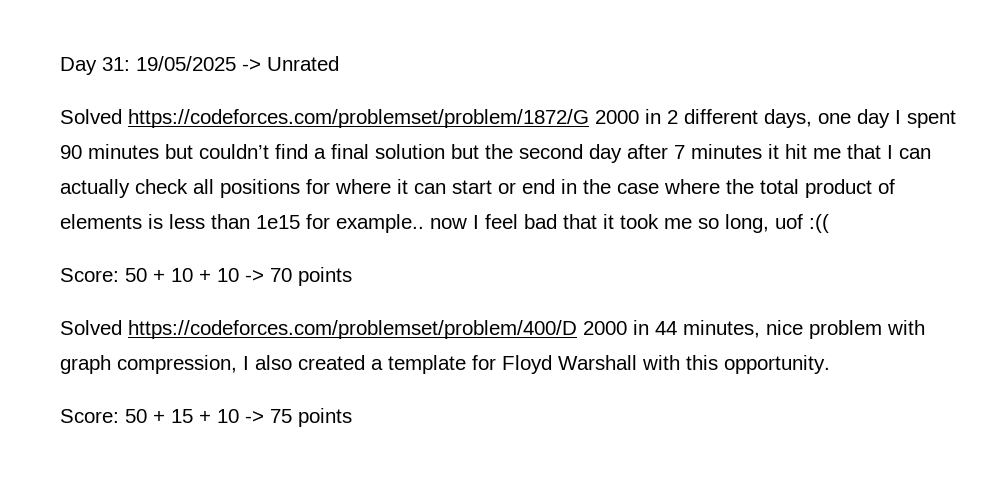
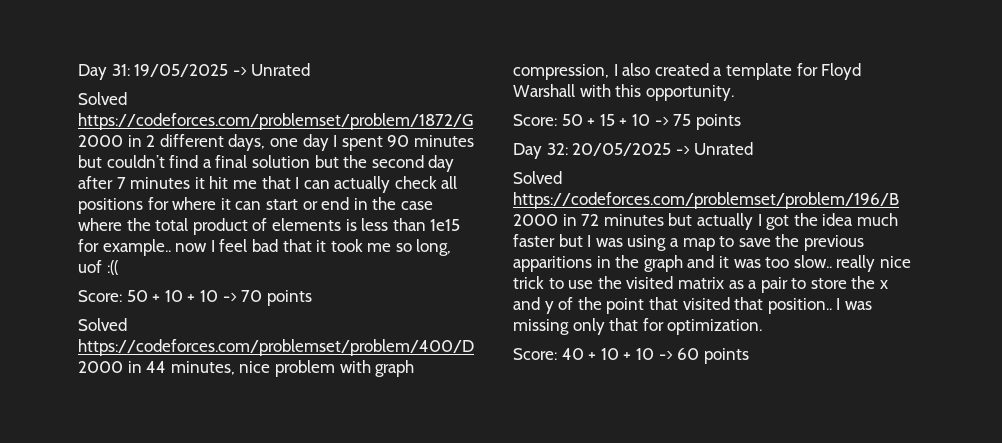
+ Day 32: 20/05/2025 -> Unrated
+ Solved https://codeforces.com/problemset/problem/196/B 2000 in 72 minutes but actually I got the idea much faster but I was using a map to save the previous apparitions in the graph and it was too slow.. really nice trick to use the visited matrix as a pair to store the x and y of the point that visited that position.. I was missing only that for optimization.
+ Score: 40 + 10 + 10 -> 60 points

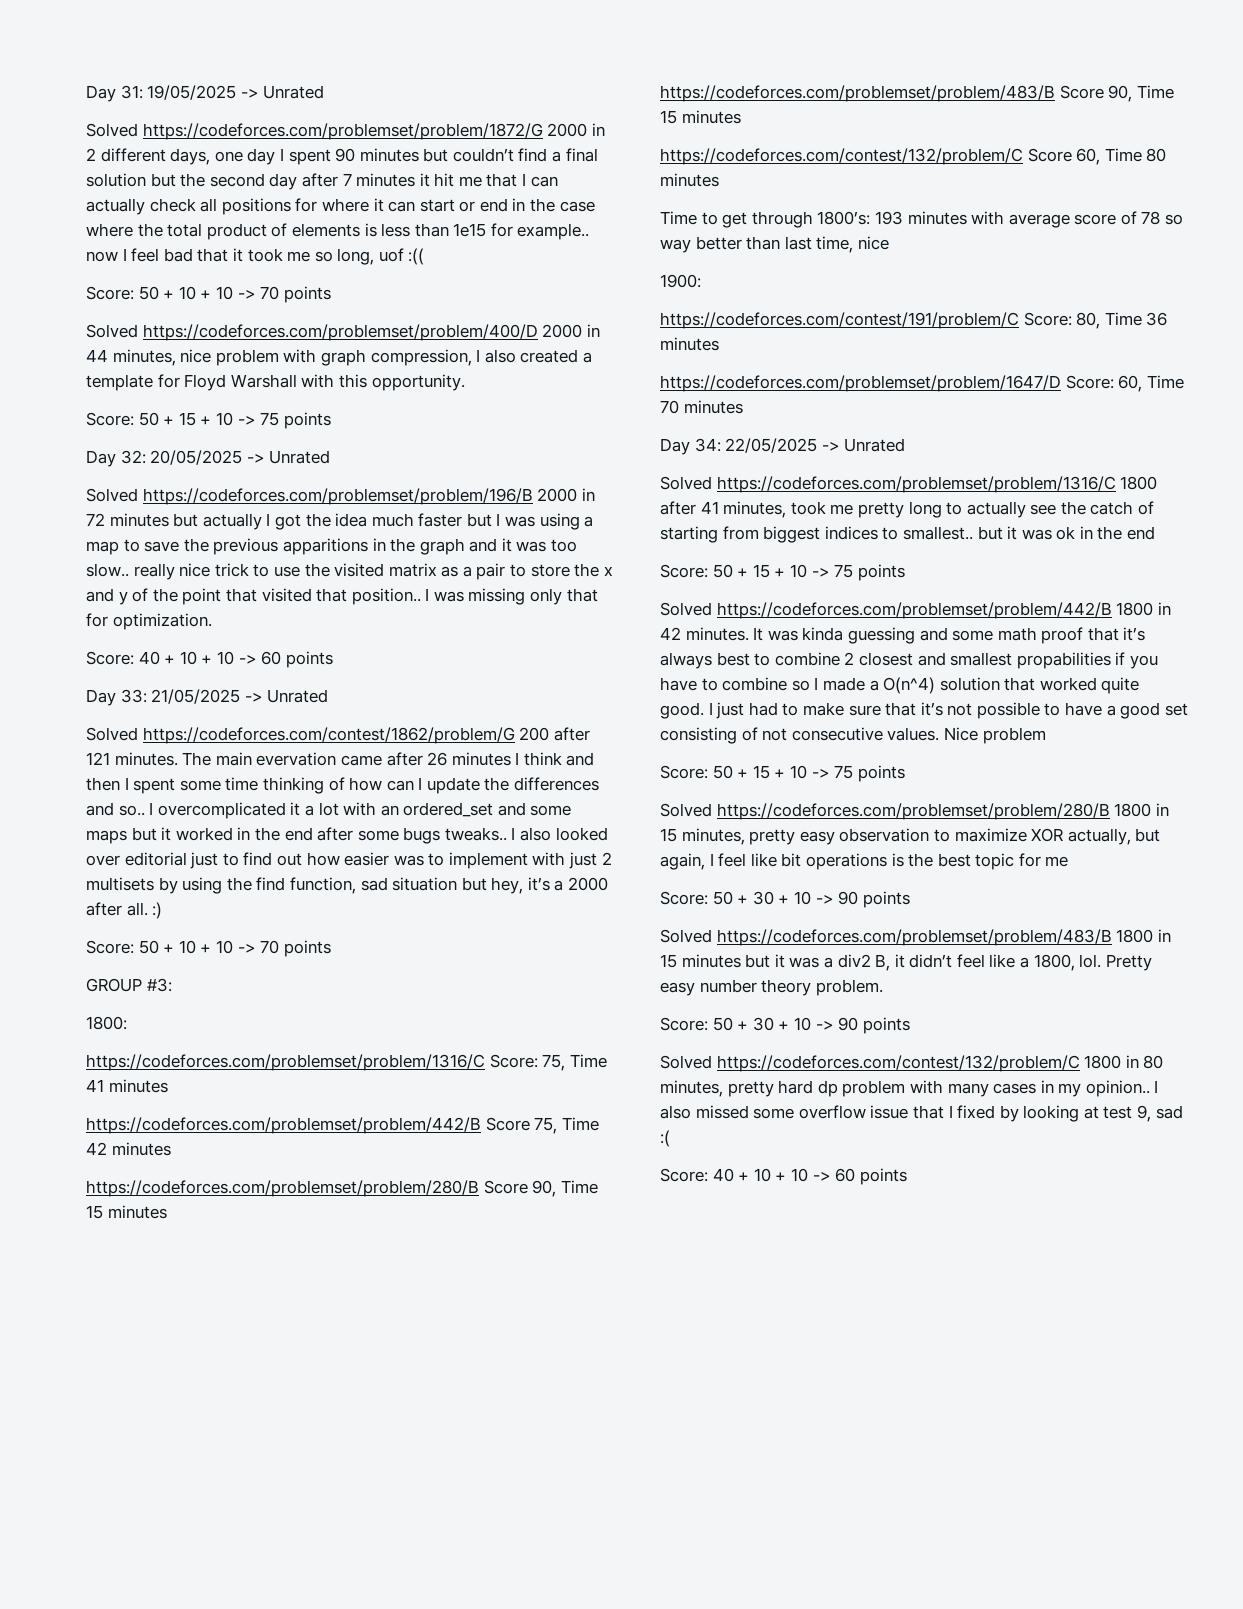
+ Day 33: 21/05/2025 -> Unrated
+ Solved https://codeforces.com/contest/1862/problem/G 200 after 121 minutes. The main evervation came after 26 minutes I think and then I spent some time thinking of how can I update the differences and so.. I overcomplicated it a lot with an ordered_set and some maps but it worked in the end after some bugs tweaks.. I also looked over editorial just to find out how easier was to implement with just 2 multisets by using the find function, sad situation but hey, it’s a 2000 after all. :)
+ Score: 50 + 10 + 10 -> 70 points
+ GROUP #3:
+ 1800:
+ https://codeforces.com/problemset/problem/1316/C Score: 75, Time 41 minutes
+ https://codeforces.com/problemset/problem/442/B Score 75, Time 42 minutes
+ https://codeforces.com/problemset/problem/280/B Score 90, Time 15 minutes
+ https://codeforces.com/problemset/problem/483/B Score 90, Time 15 minutes
+ https://codeforces.com/contest/132/problem/C Score 60, Time 80 minutes
+ Time to get through 1800’s: 193 minutes with average score of 78 so way better than last time, nice
+ 1900:
+ https://codeforces.com/contest/191/problem/C Score: 80, Time 36 minutes
+ https://codeforces.com/problemset/problem/1647/D Score: 60, Time 70 minutes
+ Day 34: 22/05/2025 -> Unrated
+ Solved https://codeforces.com/problemset/problem/1316/C 1800 after 41 minutes, took me pretty long to actually see the catch of starting from biggest indices to smallest.. but it was ok in the end
+ Score: 50 + 15 + 10 -> 75 points
+ Solved https://codeforces.com/problemset/problem/442/B 1800 in 42 minutes. It was kinda guessing and some math proof that it’s always best to combine 2 closest and smallest propabilities if you have to combine so I made a O(n^4) solution that worked quite good. I just had to make sure that it’s not possible to have a good set consisting of not consecutive values. Nice problem
+ Score: 50 + 15 + 10 -> 75 points
+ Solved https://codeforces.com/problemset/problem/280/B 1800 in 15 minutes, pretty easy observation to maximize XOR actually, but again, I feel like bit operations is the best topic for me
+ Score: 50 + 30 + 10 -> 90 points
+ Solved https://codeforces.com/problemset/problem/483/B 1800 in 15 minutes but it was a div2 B, it didn’t feel like a 1800, lol. Pretty easy number theory problem.
+ Score: 50 + 30 + 10 -> 90 points
+ Solved https://codeforces.com/contest/132/problem/C 1800 in 80 minutes, pretty hard dp problem with many cases in my opinion.. I also missed some overflow issue that I fixed by looking at test 9, sad :(
+ Score: 40 + 10 + 10 -> 60 points

